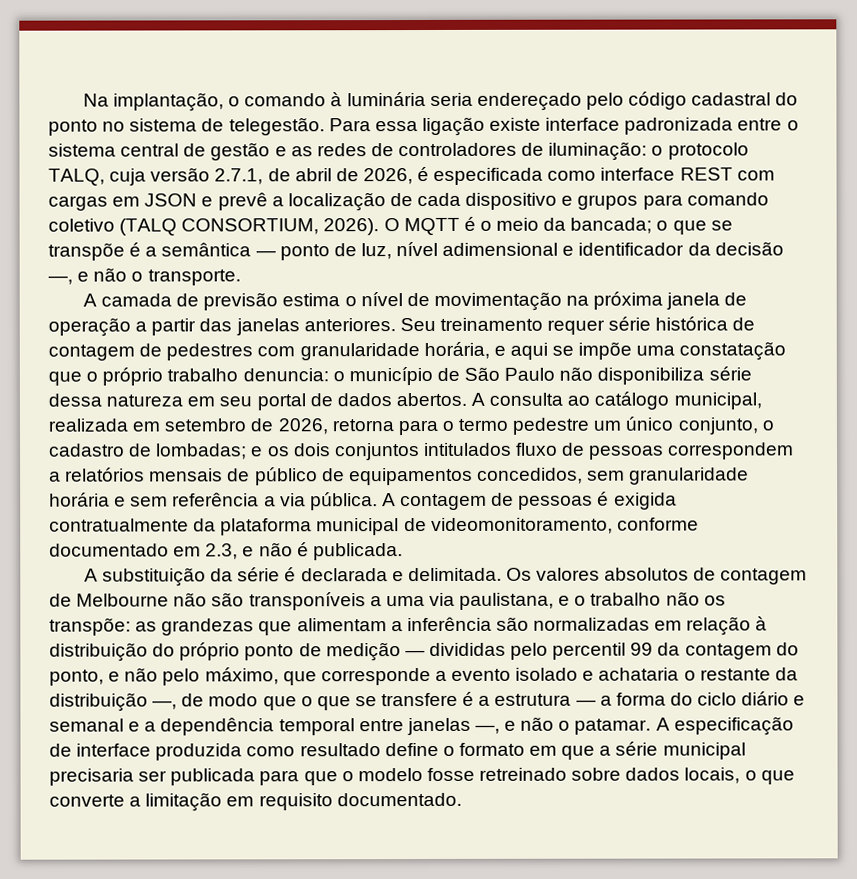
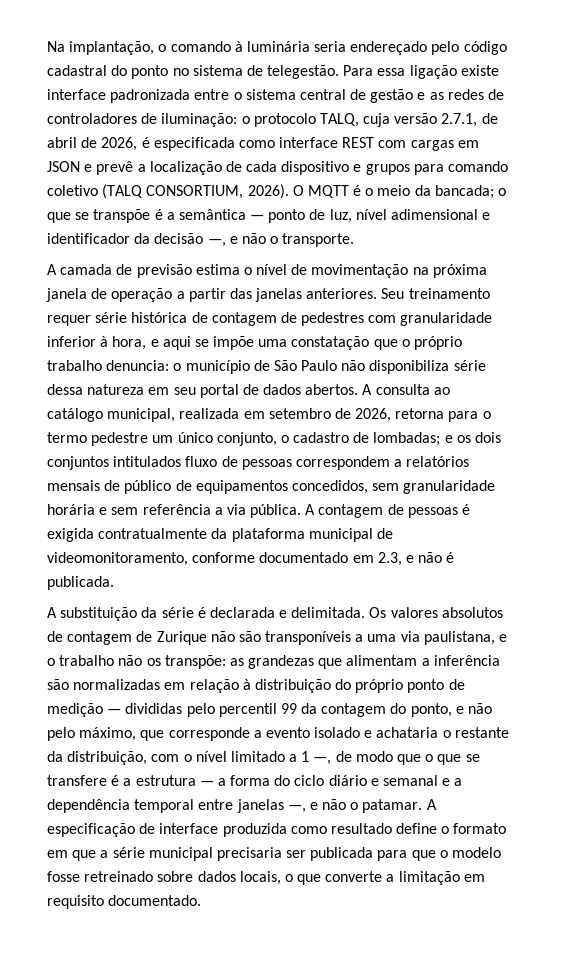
- Seu treinamento requer série histórica de contagem de pedestres com granularidade horária, e aqui se impõe uma constatação que o próprio trabalho denuncia: o município de São Paulo não disponibiliza série dessa natureza em seu portal de dados abertos.
+ Seu treinamento requer série histórica de contagem de pedestres com granularidade inferior à hora, e aqui se impõe uma constatação que o próprio trabalho denuncia: o município de São Paulo não disponibiliza série dessa natureza em seu portal de dados abertos.
- Os valores absolutos de contagem de Melbourne não são transponíveis a uma via paulistana, e o trabalho não os transpõe:
+ Os valores absolutos de contagem de Zurique não são transponíveis a uma via paulistana, e o trabalho não os transpõe:
- as grandezas que alimentam a inferência são normalizadas em relação à distribuição do próprio ponto de medição — divididas pelo percentil 99 da contagem do ponto, e não pelo máximo, que corresponde a evento isolado e achataria o restante da distribuição —, de modo que o que se transfere é a estrutura — a forma do ciclo diário e semanal e a dependência temporal entre janelas —, e não o patamar.
+ as grandezas que alimentam a inferência são normalizadas em relação à distribuição do próprio ponto de medição — divididas pelo percentil 99 da contagem do ponto, e não pelo máximo, que corresponde a evento isolado e achataria o restante da distribuição, com o nível limitado a 1 —, de modo que o que se transfere é a estrutura — a forma do ciclo diário e semanal e a dependência temporal entre janelas —, e não o patamar.

